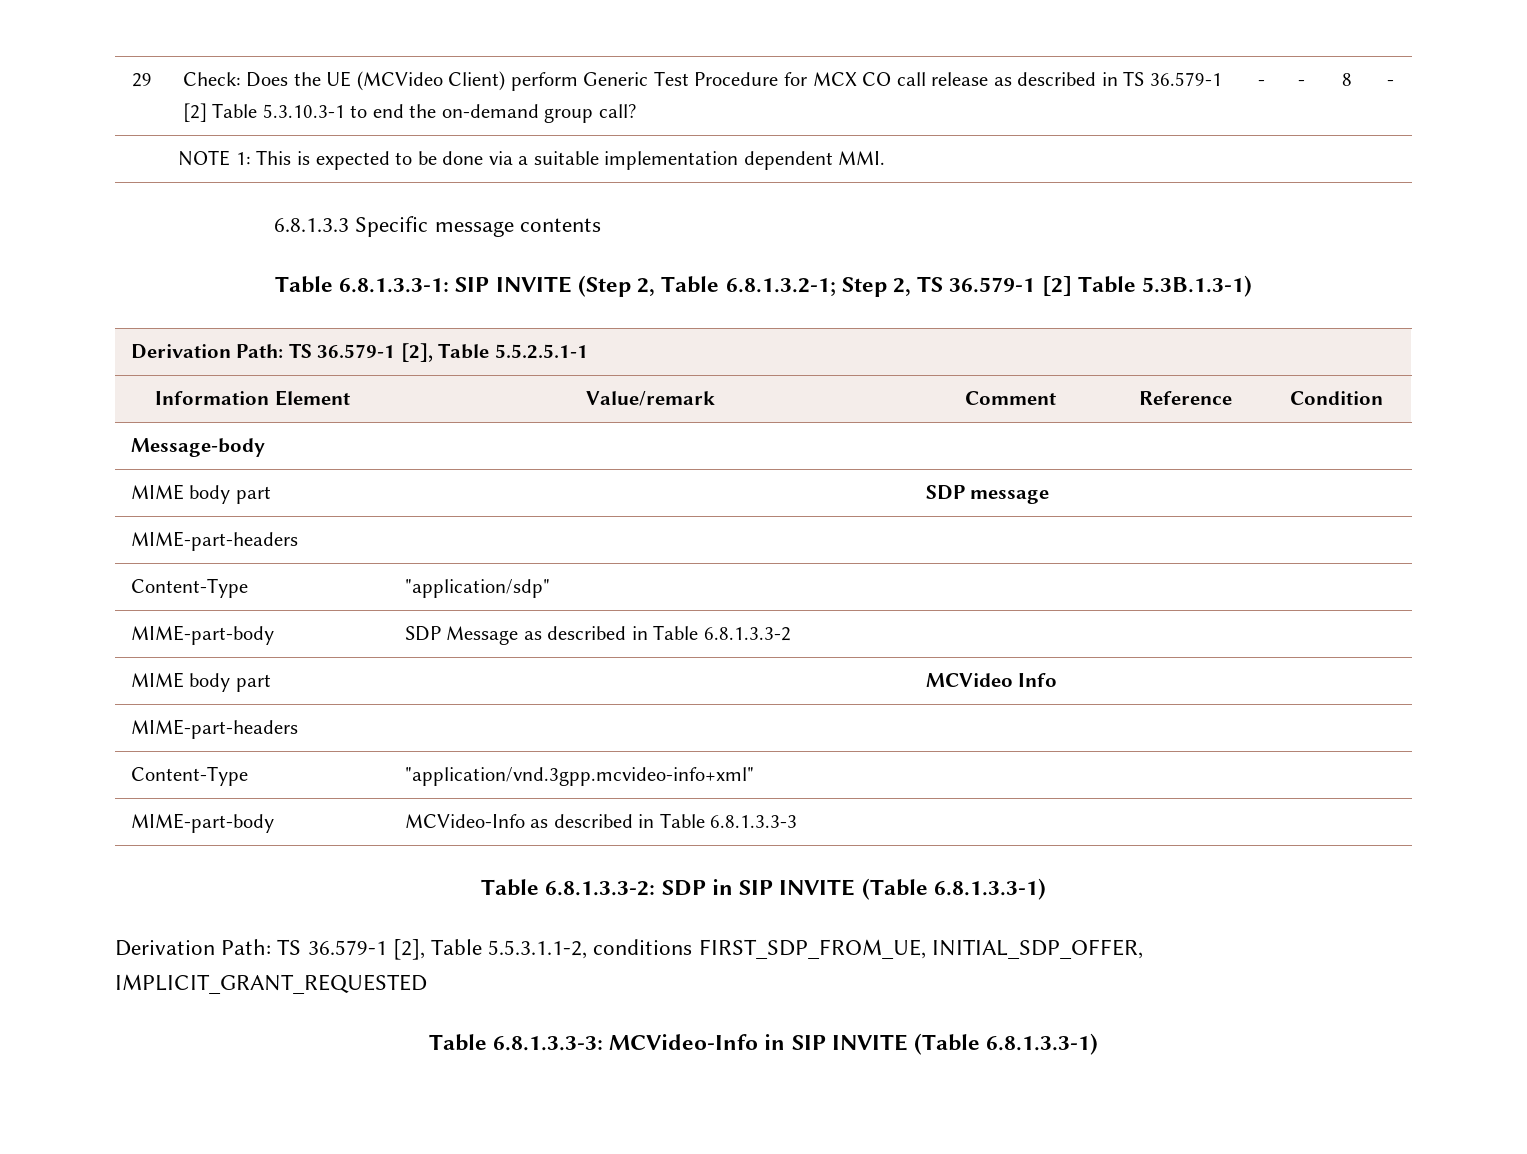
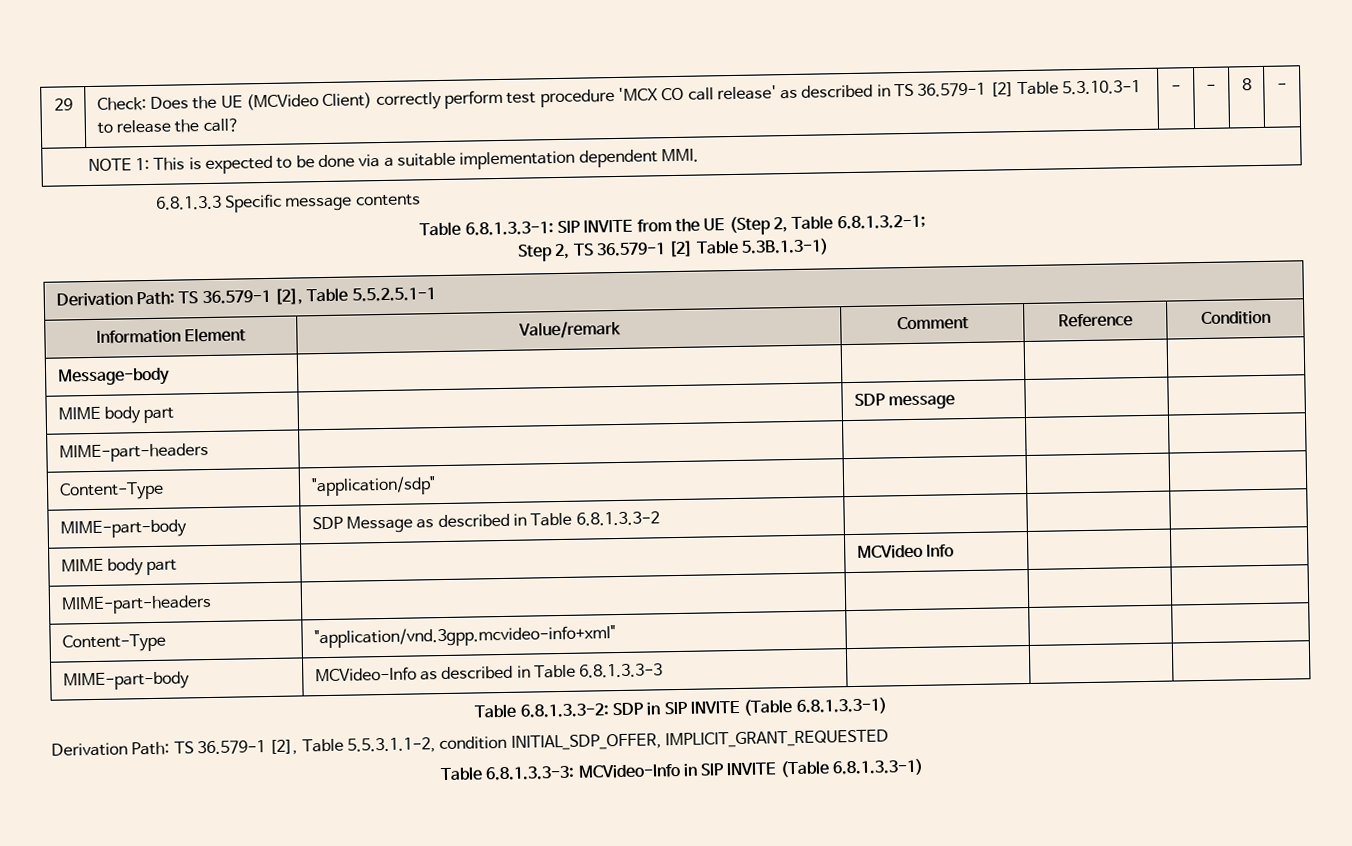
- 29 | Check: Does the UE (MCVideo Client) perform Generic Test Procedure for MCX CO call release as described in TS 36.579-1 [2] Table 5.3.10.3-1 to end the on-demand group call? | - | - | 8 | -
+ 29 | Check: Does the UE (MCVideo Client) correctly perform test procedure 'MCX CO call release' as described in TS 36.579-1 [2] Table 5.3.10.3-1 to release the call? | - | - | 8 | -
- Table 6.8.1.3.3-1: SIP INVITE (Step 2, Table 6.8.1.3.2-1; Step 2, TS 36.579-1 [2] Table 5.3B.1.3-1)
+ Table 6.8.1.3.3-1: SIP INVITE from the UE (Step 2, Table 6.8.1.3.2-1;
+ Step 2, TS 36.579-1 [2] Table 5.3B.1.3-1)
- Derivation Path: TS 36.579-1 [2], Table 5.5.3.1.1-2, conditions FIRST_SDP_FROM_UE, INITIAL_SDP_OFFER, IMPLICIT_GRANT_REQUESTED
+ Derivation Path: TS 36.579-1 [2], Table 5.5.3.1.1-2, condition INITIAL_SDP_OFFER, IMPLICIT_GRANT_REQUESTED

